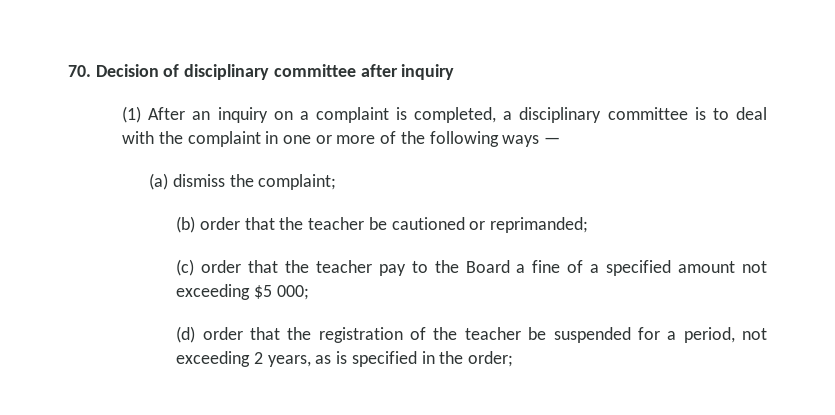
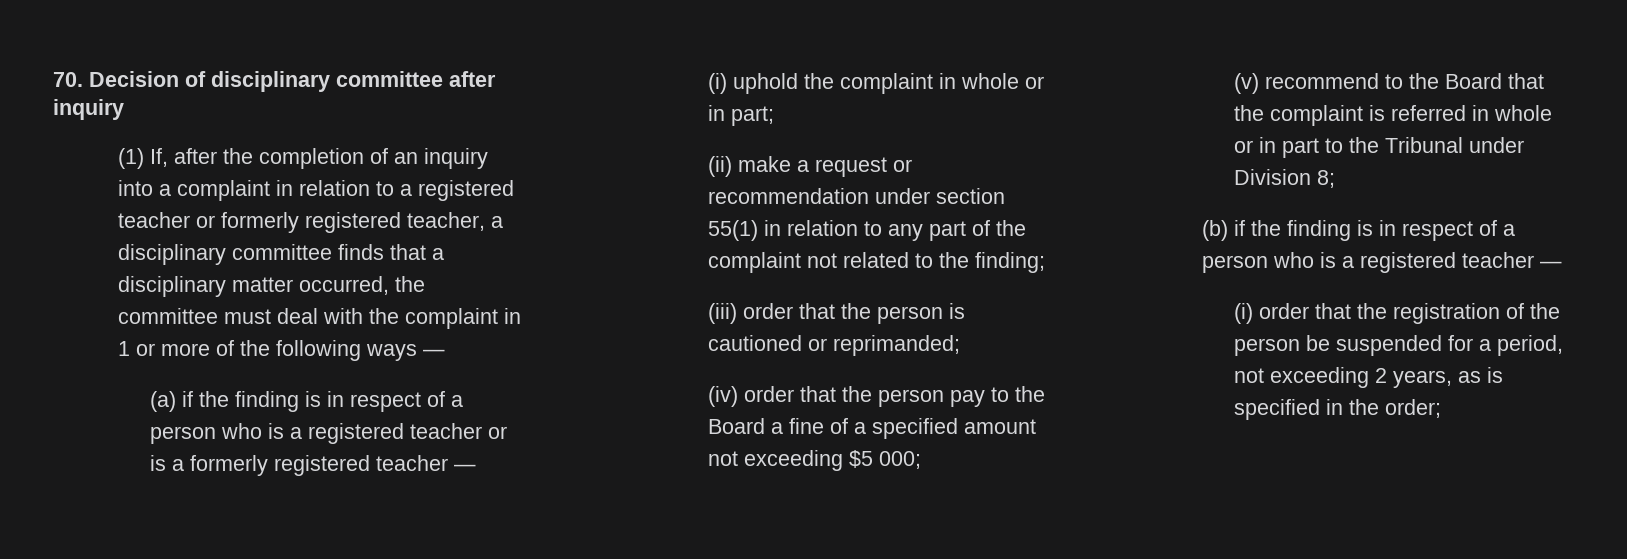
- (1) After an inquiry on a complaint is completed, a disciplinary committee is to deal with the complaint in one or more of the following ways —
+ (1) If, after the completion of an inquiry into a complaint in relation to a registered teacher or formerly registered teacher, a disciplinary committee finds that a disciplinary matter occurred, the committee must deal with the complaint in 1 or more of the following ways —
- (a) dismiss the complaint;
- (b) order that the teacher be cautioned or reprimanded;
+ (a) if the finding is in respect of a person who is a registered teacher or is a formerly registered teacher —
+ (i) uphold the complaint in whole or in part;
+ (ii) make a request or recommendation under section 55(1) in relation to any part of the complaint not related to the finding;
+ (iii) order that the person is cautioned or reprimanded;
- (c) order that the teacher pay to the Board a fine of a specified amount not exceeding $5 000;
+ (iv) order that the person pay to the Board a fine of a specified amount not exceeding $5 000;
- (d) order that the registration of the teacher be suspended for a period, not exceeding 2 years, as is specified in the order;
+ (v) recommend to the Board that the complaint is referred in whole or in part to the Tribunal under Division 8;
+ (b) if the finding is in respect of a person who is a registered teacher —
+ (i) order that the registration of the person be suspended for a period, not exceeding 2 years, as is specified in the order;

